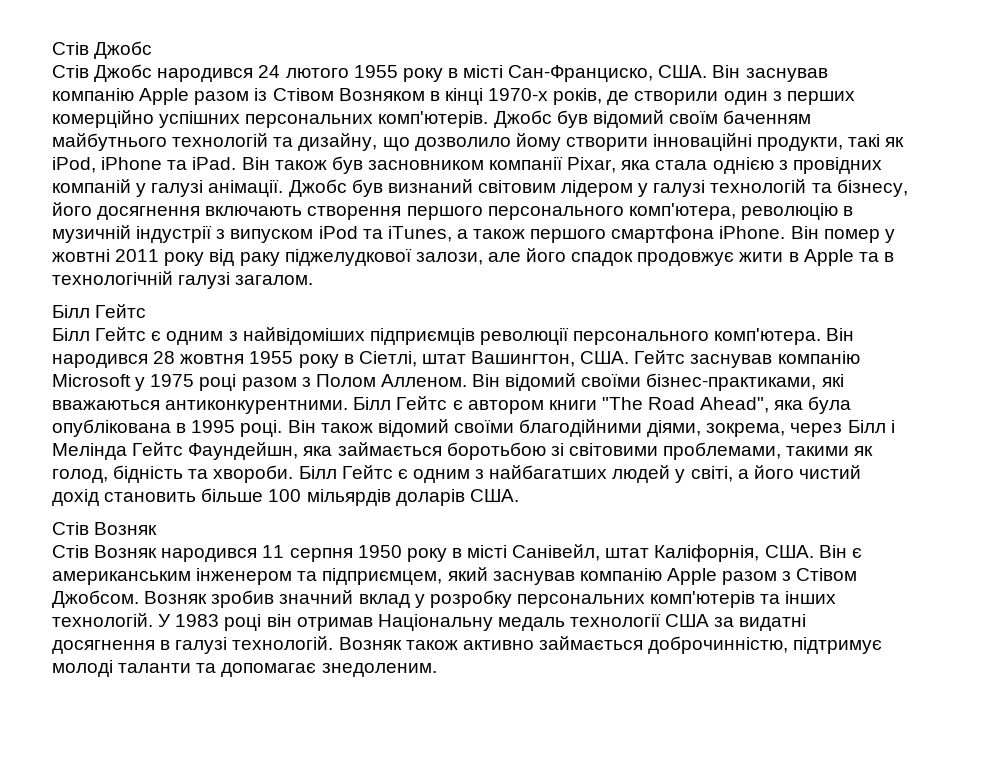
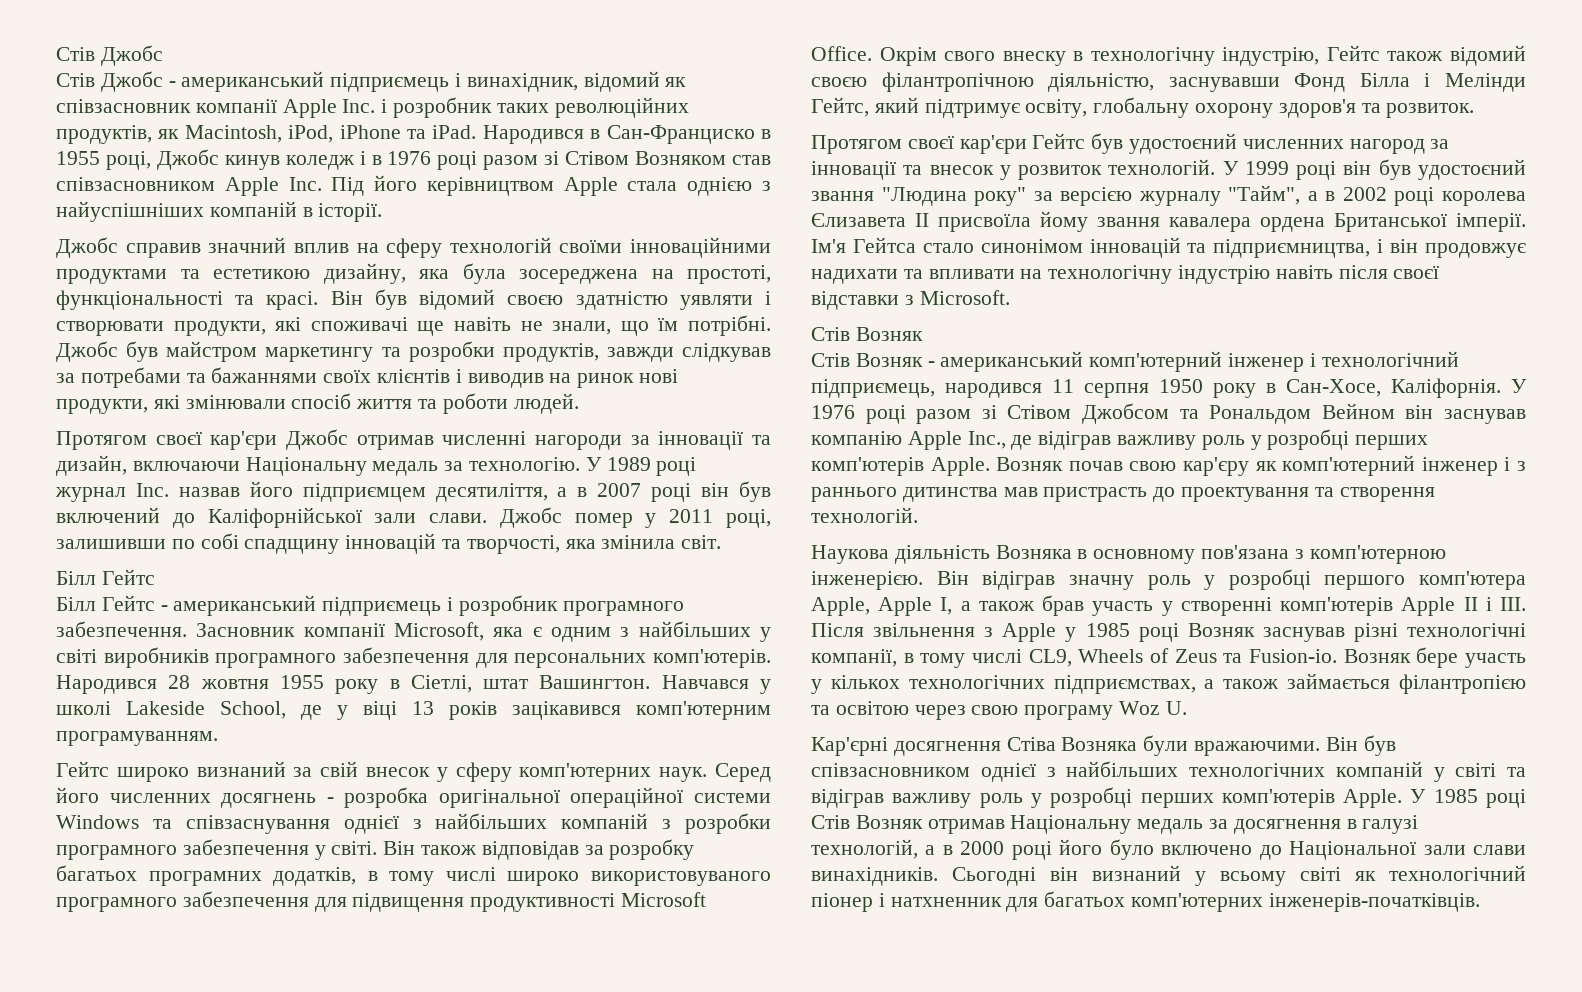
- Стів Джобс народився 24 лютого 1955 року в місті Сан-Франциско, США. Він заснував компанію Apple разом із Стівом Возняком в кінці 1970-х років, де створили один з перших комерційно успішних персональних комп'ютерів. Джобс був відомий своїм баченням майбутнього технологій та дизайну, що дозволило йому створити інноваційні продукти, такі як iPod, iPhone та iPad. Він також був засновником компанії Pixar, яка стала однією з провідних компаній у галузі анімації. Джобс був визнаний світовим лідером у галузі технологій та бізнесу, його досягнення включають створення першого персонального комп'ютера, революцію в музичній індустрії з випуском iPod та iTunes, а також першого смартфона iPhone. Він помер у жовтні 2011 року від раку піджелудкової залози, але його спадок продовжує жити в Apple та в технологічній галузі загалом.
+ Стів Джобс - американський підприємець і винахідник, відомий як співзасновник компанії Apple Inc. і розробник таких революційних продуктів, як Macintosh, iPod, iPhone та iPad. Народився в Сан-Франциско в 1955 році, Джобс кинув коледж і в 1976 році разом зі Стівом Возняком став співзасновником Apple Inc. Під його керівництвом Apple стала однією з найуспішніших компаній в історії.
+ Джобс справив значний вплив на сферу технологій своїми інноваційними продуктами та естетикою дизайну, яка була зосереджена на простоті, функціональності та красі. Він був відомий своєю здатністю уявляти і створювати продукти, які споживачі ще навіть не знали, що їм потрібні. Джобс був майстром маркетингу та розробки продуктів, завжди слідкував за потребами та бажаннями своїх клієнтів і виводив на ринок нові продукти, які змінювали спосіб життя та роботи людей.
+ Протягом своєї кар'єри Джобс отримав численні нагороди за інновації та дизайн, включаючи Національну медаль за технологію. У 1989 році журнал Inc. назвав його підприємцем десятиліття, а в 2007 році він був включений до Каліфорнійської зали слави. Джобс помер у 2011 році, залишивши по собі спадщину інновацій та творчості, яка змінила світ.
  Білл Гейтс
- Білл Гейтс є одним з найвідоміших підприємців революції персонального комп'ютера. Він народився 28 жовтня 1955 року в Сіетлі, штат Вашингтон, США. Гейтс заснував компанію Microsoft у 1975 році разом з Полом Алленом. Він відомий своїми бізнес-практиками, які вважаються антиконкурентними. Білл Гейтс є автором книги "The Road Ahead", яка була опублікована в 1995 році. Він також відомий своїми благодійними діями, зокрема, через Білл і Мелінда Гейтс Фаундейшн, яка займається боротьбою зі світовими проблемами, такими як голод, бідність та хвороби. Білл Гейтс є одним з найбагатших людей у світі, а його чистий дохід становить більше 100 мільярдів доларів США.
+ Білл Гейтс - американський підприємець і розробник програмного забезпечення. Засновник компанії Microsoft, яка є одним з найбільших у світі виробників програмного забезпечення для персональних комп'ютерів. Народився 28 жовтня 1955 року в Сіетлі, штат Вашингтон. Навчався у школі Lakeside School, де у віці 13 років зацікавився комп'ютерним програмуванням.
+ Гейтс широко визнаний за свій внесок у сферу комп'ютерних наук. Серед його численних досягнень - розробка оригінальної операційної системи Windows та співзаснування однієї з найбільших компаній з розробки програмного забезпечення у світі. Він також відповідав за розробку багатьох програмних додатків, в тому числі широко використовуваного програмного забезпечення для підвищення продуктивності Microsoft Office. Окрім свого внеску в технологічну індустрію, Гейтс також відомий своєю філантропічною діяльністю, заснувавши Фонд Білла і Мелінди Гейтс, який підтримує освіту, глобальну охорону здоров'я та розвиток.
+ Протягом своєї кар'єри Гейтс був удостоєний численних нагород за інновації та внесок у розвиток технологій. У 1999 році він був удостоєний звання "Людина року" за версією журналу "Тайм", а в 2002 році королева Єлизавета II присвоїла йому звання кавалера ордена Британської імперії. Ім'я Гейтса стало синонімом інновацій та підприємництва, і він продовжує надихати та впливати на технологічну індустрію навіть після своєї відставки з Microsoft.
  Стів Возняк
- Стів Возняк народився 11 серпня 1950 року в місті Санівейл, штат Каліфорнія, США. Він є американським інженером та підприємцем, який заснував компанію Apple разом з Стівом Джобсом. Возняк зробив значний вклад у розробку персональних комп'ютерів та інших технологій. У 1983 році він отримав Національну медаль технології США за видатні досягнення в галузі технологій. Возняк також активно займається доброчинністю, підтримує молоді таланти та допомагає знедоленим.
+ Стів Возняк - американський комп'ютерний інженер і технологічний підприємець, народився 11 серпня 1950 року в Сан-Хосе, Каліфорнія. У 1976 році разом зі Стівом Джобсом та Рональдом Вейном він заснував компанію Apple Inc., де відіграв важливу роль у розробці перших комп'ютерів Apple. Возняк почав свою кар'єру як комп'ютерний інженер і з раннього дитинства мав пристрасть до проектування та створення технологій.
+ Наукова діяльність Возняка в основному пов'язана з комп'ютерною інженерією. Він відіграв значну роль у розробці першого комп'ютера Apple, Apple I, а також брав участь у створенні комп'ютерів Apple II і III. Після звільнення з Apple у 1985 році Возняк заснував різні технологічні компанії, в тому числі CL9, Wheels of Zeus та Fusion-io. Возняк бере участь у кількох технологічних підприємствах, а також займається філантропією та освітою через свою програму Woz U.
+ Кар'єрні досягнення Стіва Возняка були вражаючими. Він був співзасновником однієї з найбільших технологічних компаній у світі та відіграв важливу роль у розробці перших комп'ютерів Apple. У 1985 році Стів Возняк отримав Національну медаль за досягнення в галузі технологій, а в 2000 році його було включено до Національної зали слави винахідників. Сьогодні він визнаний у всьому світі як технологічний піонер і натхненник для багатьох комп'ютерних інженерів-початківців.

